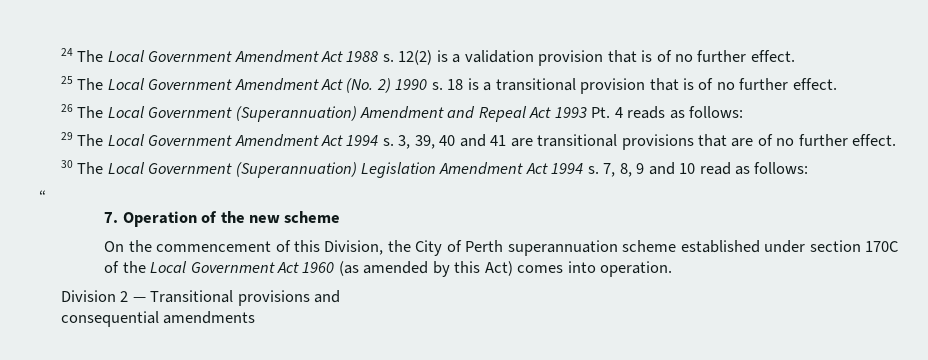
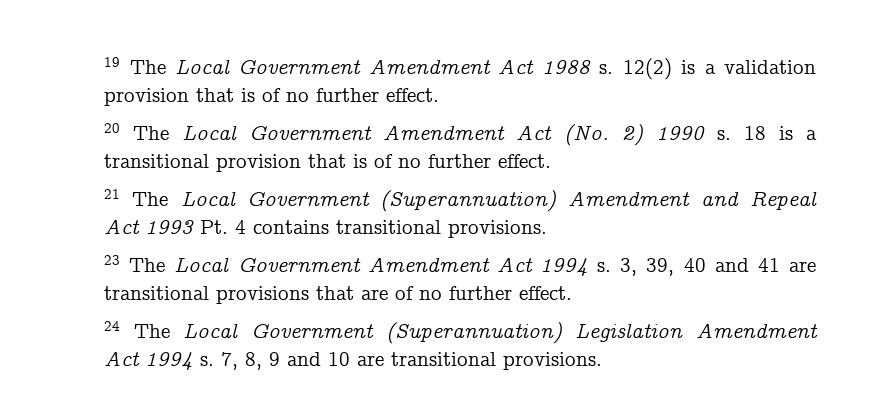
- 24 The Local Government Amendment Act 1988 s.
+ 19 The Local Government Amendment Act 1988 s.
- 25 The Local Government Amendment Act (No. 2) 1990 s.
+ 20 The Local Government Amendment Act (No. 2) 1990 s.
- 26 The Local Government (Superannuation) Amendment and Repeal Act 1993 Pt. 4 reads as follows:
- 29 The Local Government Amendment Act 1994 s.
+ 21 The Local Government (Superannuation) Amendment and Repeal Act 1993 Pt. 4 contains transitional provisions.
+ 23 The Local Government Amendment Act 1994 s.
- 30 The Local Government (Superannuation) Legislation Amendment Act 1994 s.
+ 24 The Local Government (Superannuation) Legislation Amendment Act 1994 s.
- 7, 8, 9 and 10 read as follows:
- “
- 7. Operation of the new scheme
- On the commencement of this Division, the City of Perth superannuation scheme established under section 170C of the Local Government Act 1960 (as amended by this Act) comes into operation.
- Division 2 — Transitional provisions and
- consequential amendments
+ 7, 8, 9 and 10 are transitional provisions.

